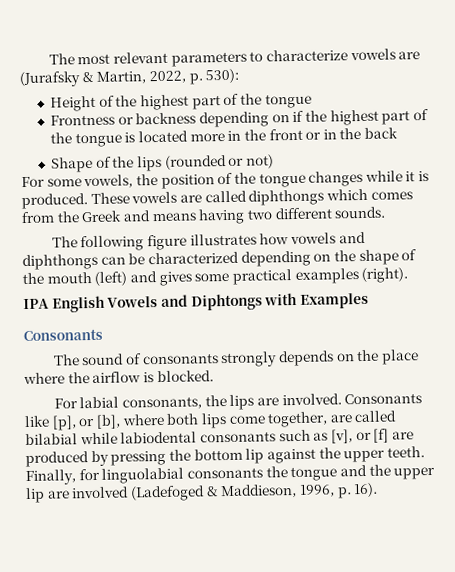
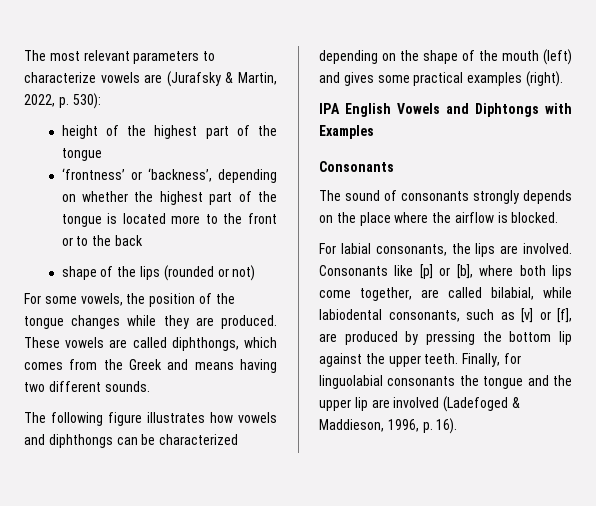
- Height of the highest part of the tongue
+ height of the highest part of the tongue
- Frontness or backness depending on if the highest part of the tongue is located more in the front or in the back
+ ‘frontness’ or ‘backness’, depending on whether the highest part of the tongue is located more to the front or to the back
- Shape of the lips (rounded or not)
+ shape of the lips (rounded or not)
- For some vowels, the position of the tongue changes while it is produced.
+ For some vowels, the position of the tongue changes while they are produced.
- These vowels are called diphthongs which comes from the Greek and means having two different sounds.
+ These vowels are called diphthongs, which comes from the Greek and means having two different sounds.
- Consonants like [p], or [b], where both lips come together, are called bilabial while labiodental consonants such as [v], or [f] are produced by pressing the bottom lip against the upper teeth.
+ Consonants like [p] or [b], where both lips come together, are called bilabial, while labiodental consonants, such as [v] or [f], are produced by pressing the bottom lip against the upper teeth.

